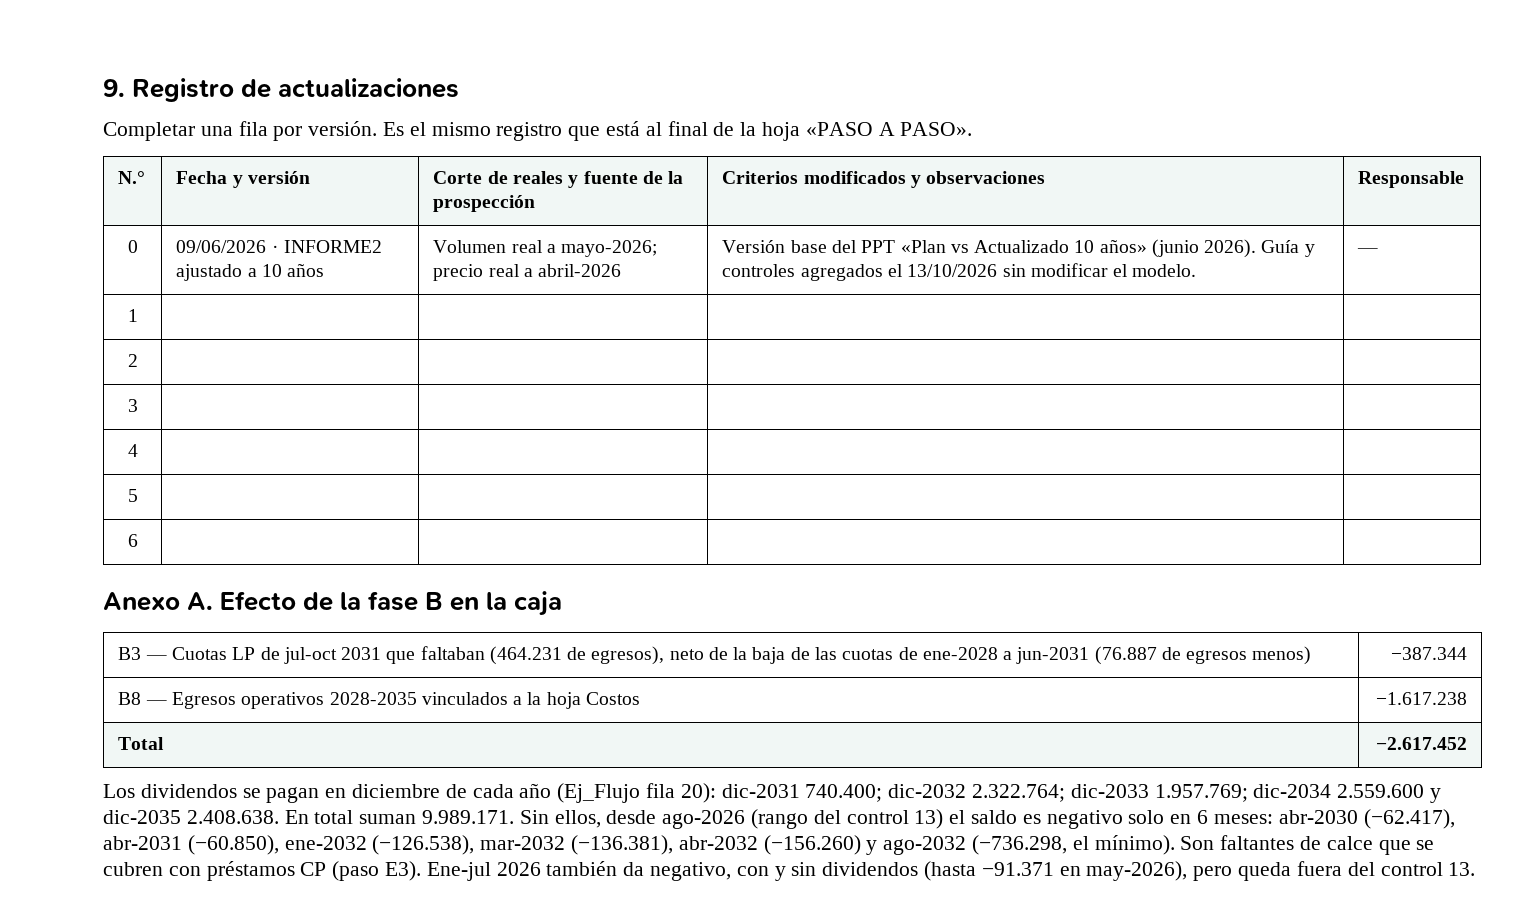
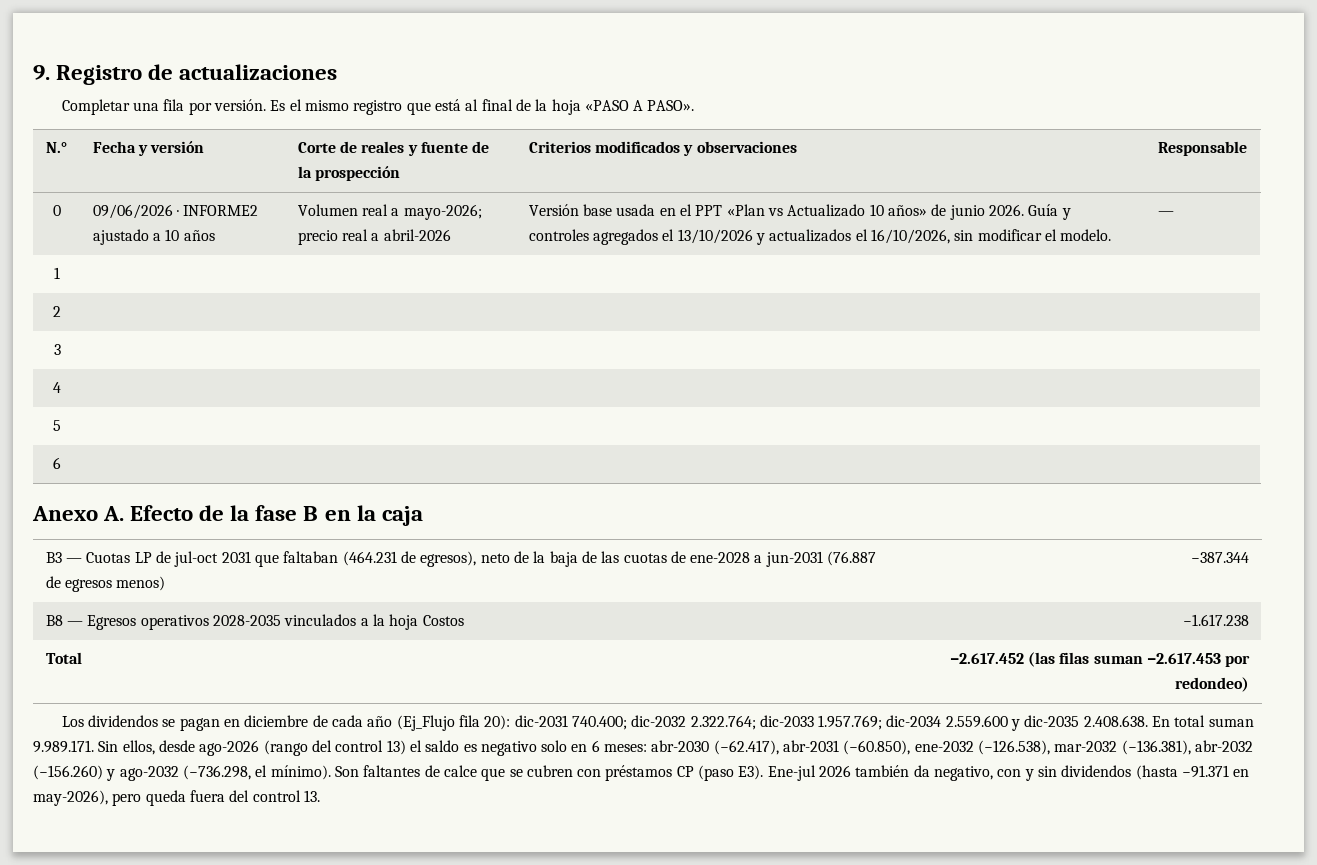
- Versión base del PPT «Plan vs Actualizado 10 años» (junio 2026).
+ Versión base usada en el PPT «Plan vs Actualizado 10 años» de junio 2026.
- Guía y controles agregados el 13/10/2026 sin modificar el modelo.
+ Guía y controles agregados el 13/10/2026 y actualizados el 16/10/2026, sin modificar el modelo.
- Total | −2.617.452
+ Total | −2.617.452 (las filas suman −2.617.453 por redondeo)

